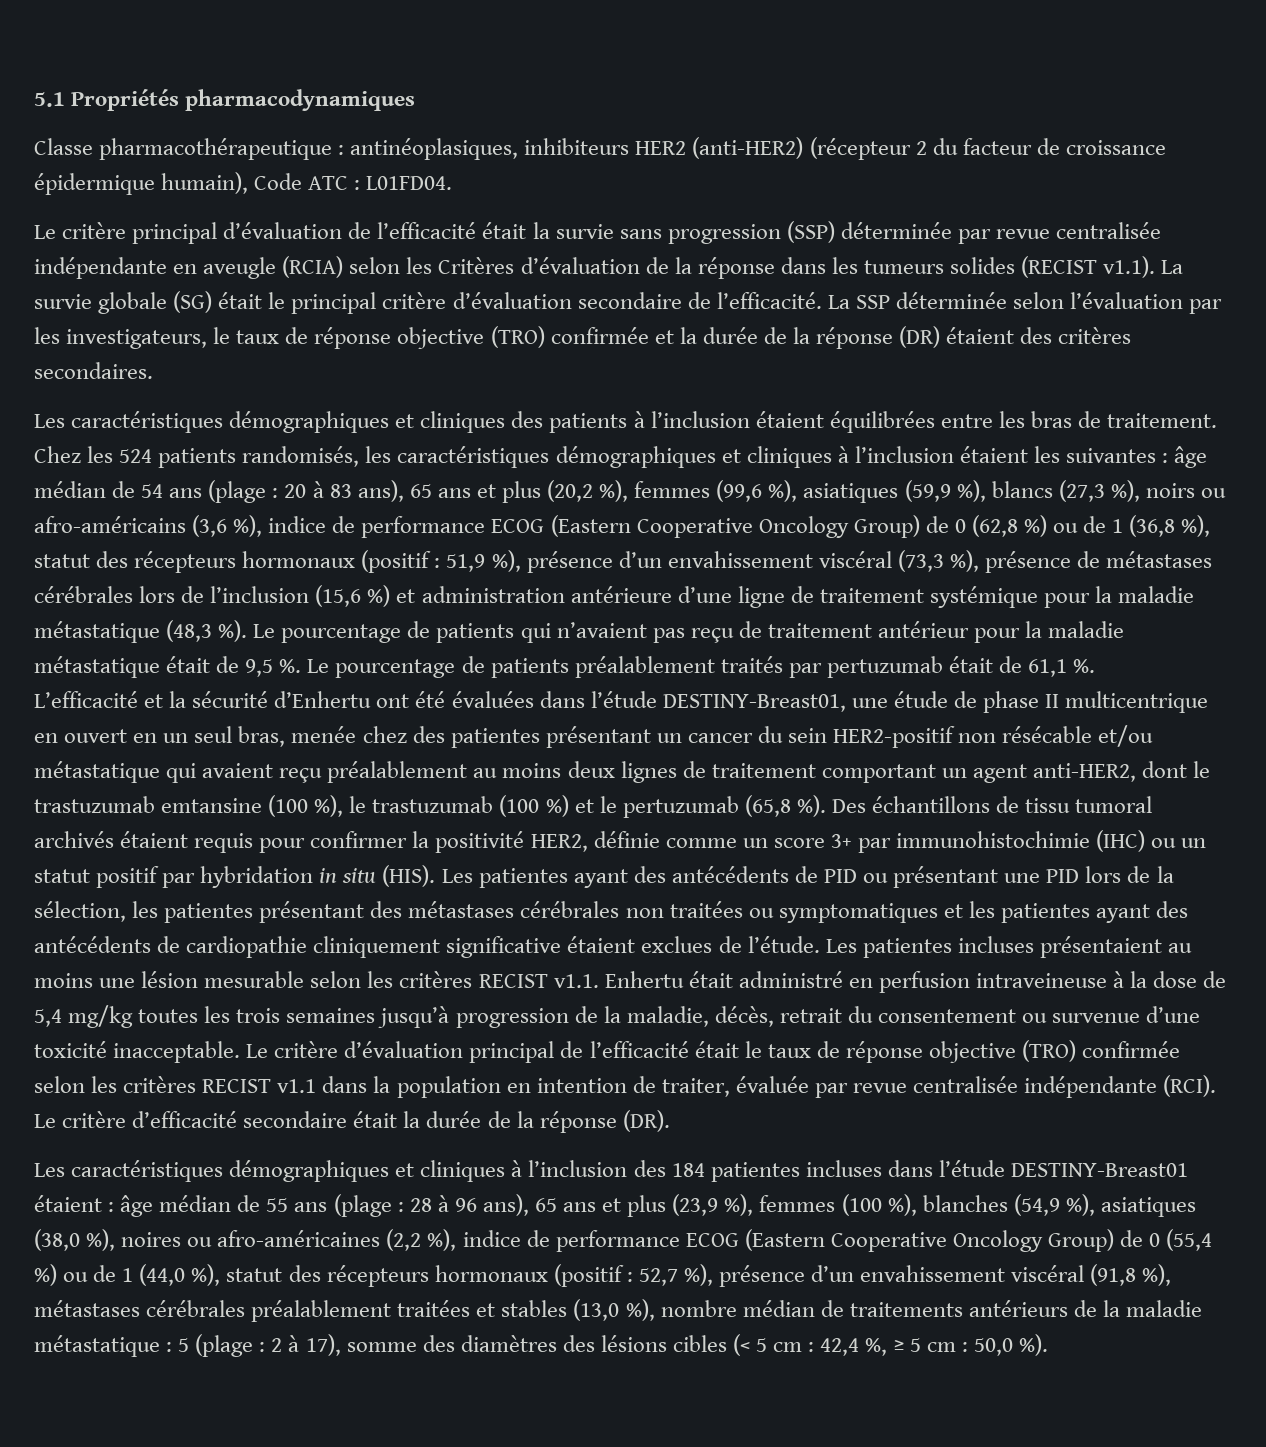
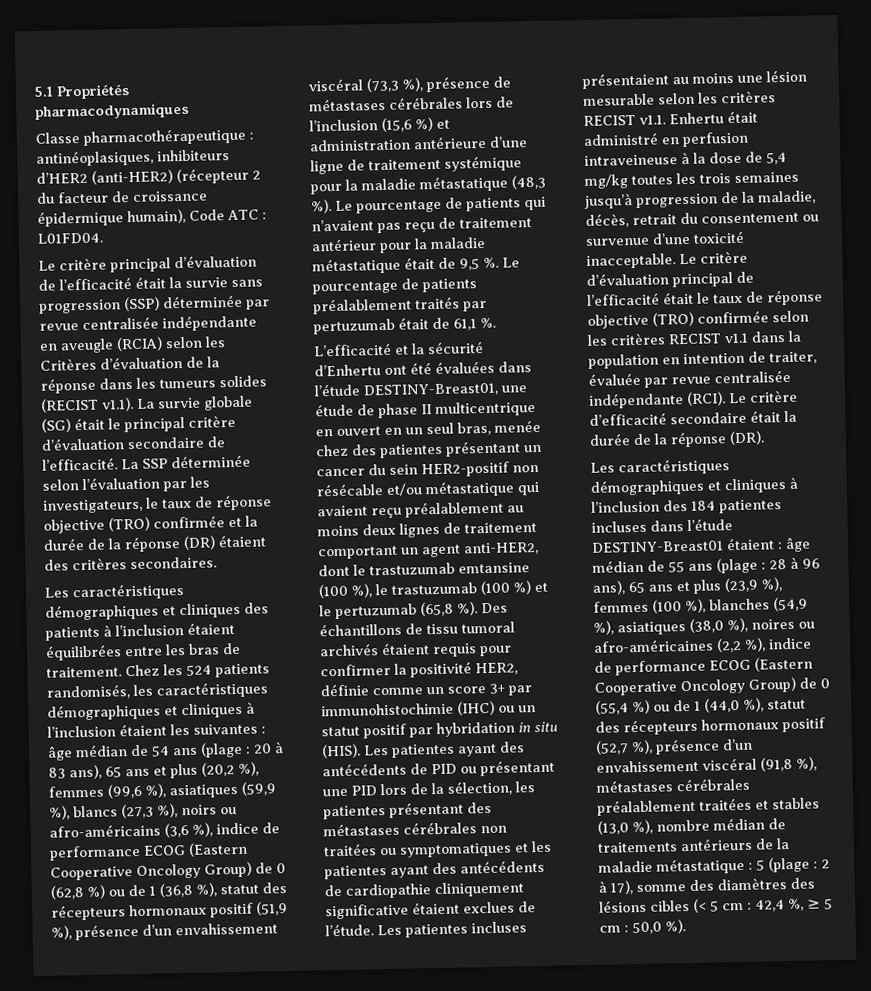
- Classe pharmacothérapeutique : antinéoplasiques, inhibiteurs HER2 (anti-HER2) (récepteur 2 du facteur de croissance épidermique humain), Code ATC : L01FD04.
+ Classe pharmacothérapeutique : antinéoplasiques, inhibiteurs d’HER2 (anti-HER2) (récepteur 2 du facteur de croissance épidermique humain), Code ATC : L01FD04.
- 20 à 83 ans), 65 ans et plus (20,2 %), femmes (99,6 %), asiatiques (59,9 %), blancs (27,3 %), noirs ou afro-américains (3,6 %), indice de performance ECOG (Eastern Cooperative Oncology Group) de 0 (62,8 %) ou de 1 (36,8 %), statut des récepteurs hormonaux (positif : 51,9 %), présence d’un envahissement viscéral (73,3 %), présence de métastases cérébrales lors de l’inclusion (15,6 %) et administration antérieure d’une ligne de traitement systémique pour la maladie métastatique (48,3 %).
+ 20 à 83 ans), 65 ans et plus (20,2 %), femmes (99,6 %), asiatiques (59,9 %), blancs (27,3 %), noirs ou afro-américains (3,6 %), indice de performance ECOG (Eastern Cooperative Oncology Group) de 0 (62,8 %) ou de 1 (36,8 %), statut des récepteurs hormonaux positif (51,9 %), présence d’un envahissement viscéral (73,3 %), présence de métastases cérébrales lors de l’inclusion (15,6 %) et administration antérieure d’une ligne de traitement systémique pour la maladie métastatique (48,3 %).
- 28 à 96 ans), 65 ans et plus (23,9 %), femmes (100 %), blanches (54,9 %), asiatiques (38,0 %), noires ou afro-américaines (2,2 %), indice de performance ECOG (Eastern Cooperative Oncology Group) de 0 (55,4 %) ou de 1 (44,0 %), statut des récepteurs hormonaux (positif : 52,7 %), présence d’un envahissement viscéral (91,8 %), métastases cérébrales préalablement traitées et stables (13,0 %), nombre médian de traitements antérieurs de la maladie métastatique :
+ 28 à 96 ans), 65 ans et plus (23,9 %), femmes (100 %), blanches (54,9 %), asiatiques (38,0 %), noires ou afro-américaines (2,2 %), indice de performance ECOG (Eastern Cooperative Oncology Group) de 0 (55,4 %) ou de 1 (44,0 %), statut des récepteurs hormonaux positif (52,7 %), présence d’un envahissement viscéral (91,8 %), métastases cérébrales préalablement traitées et stables (13,0 %), nombre médian de traitements antérieurs de la maladie métastatique :

